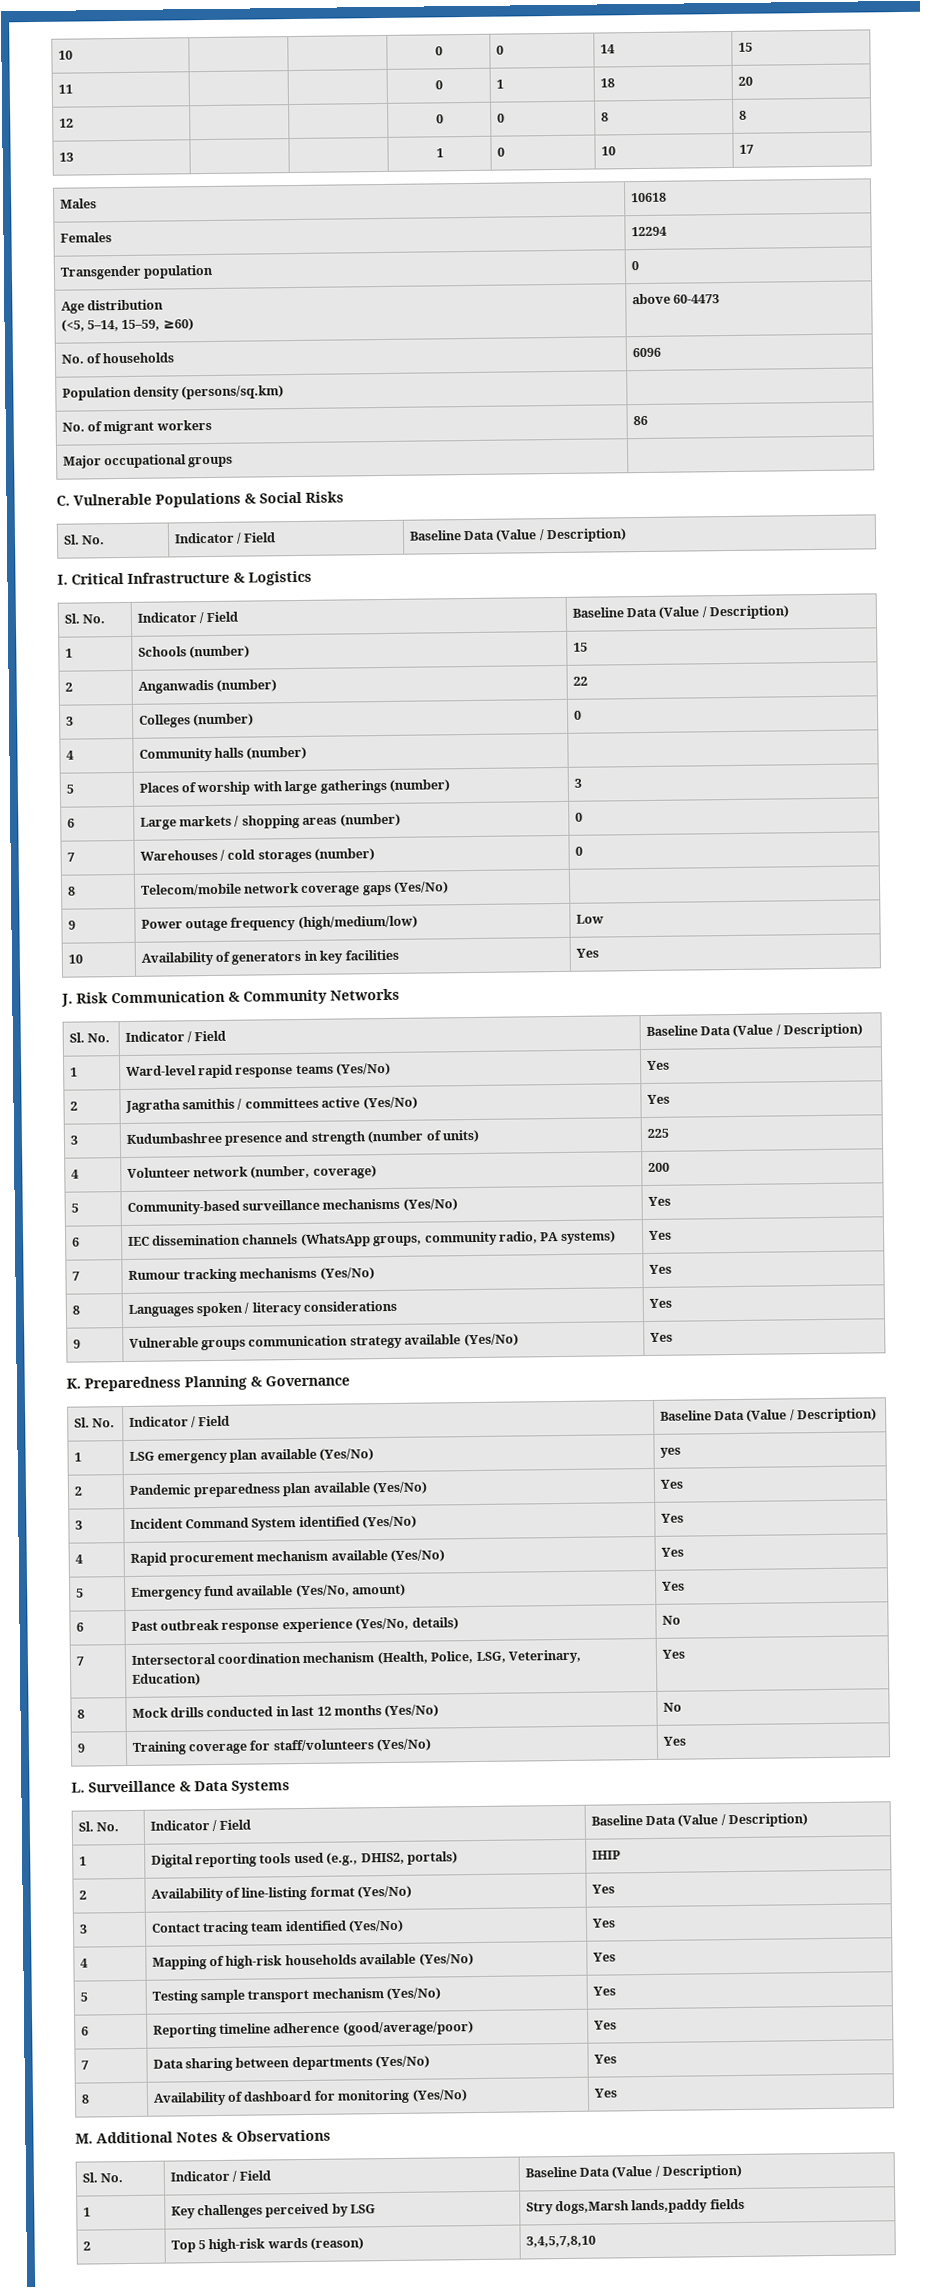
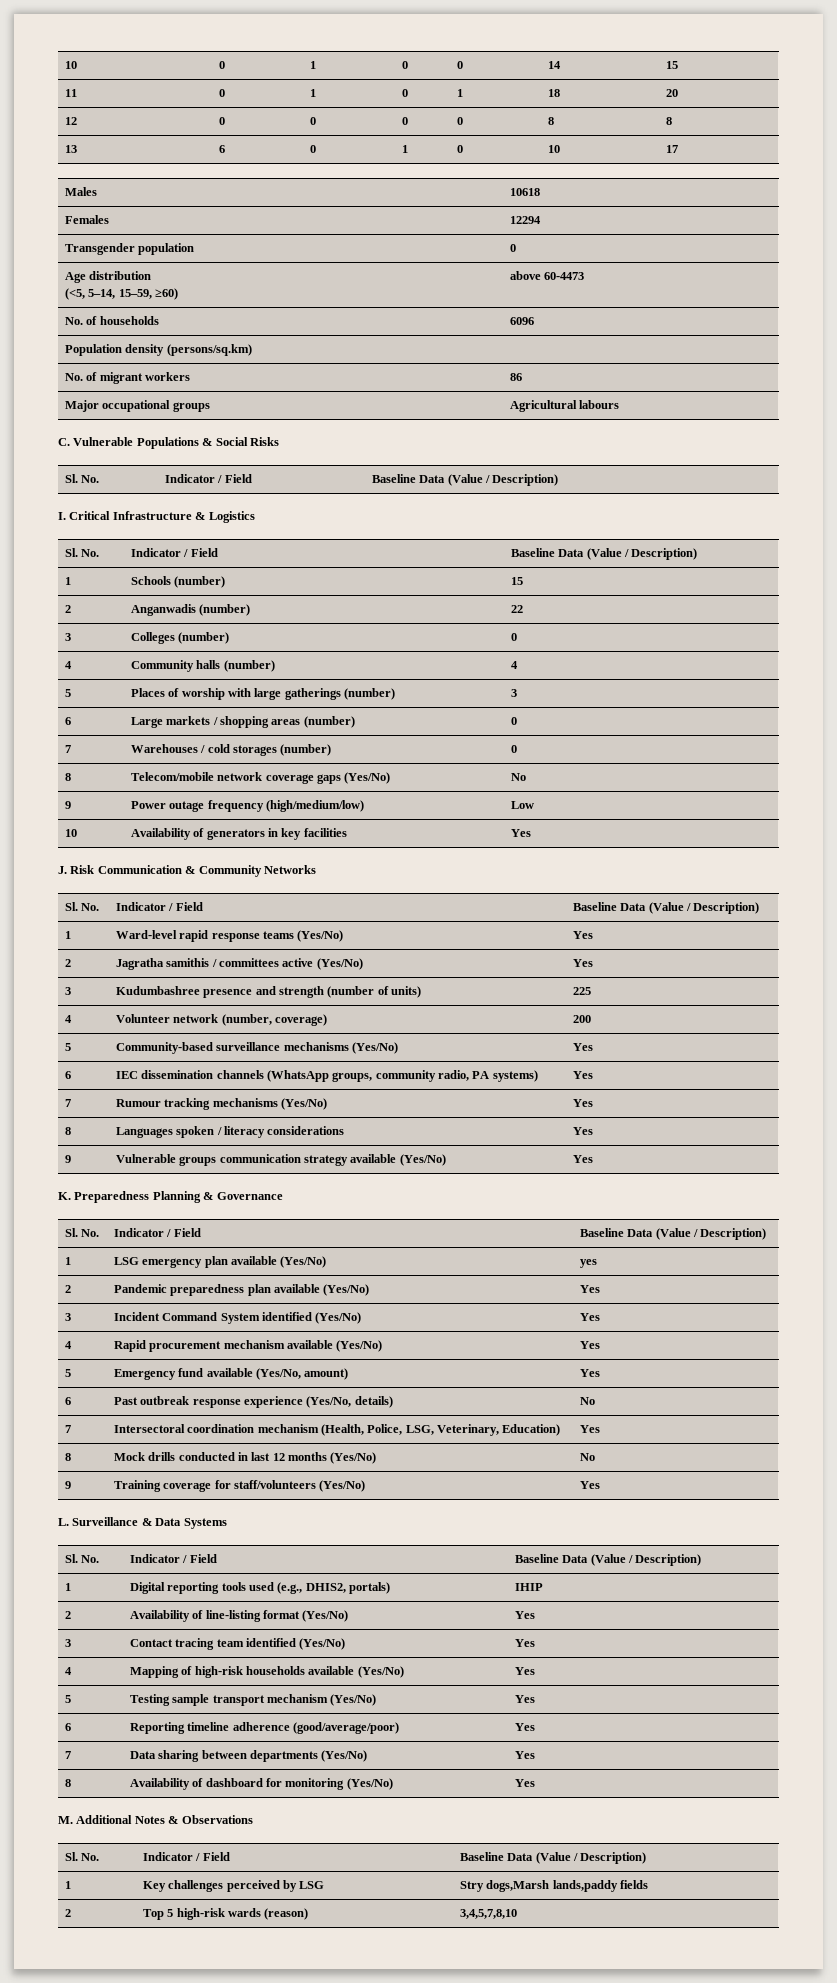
- 10 | | | 0 | 0 | 14 | 15
+ 10 | 0 | 1 | 0 | 0 | 14 | 15
- 11 | | | 0 | 1 | 18 | 20
+ 11 | 0 | 1 | 0 | 1 | 18 | 20
- 12 | | | 0 | 0 | 8 | 8
+ 12 | 0 | 0 | 0 | 0 | 8 | 8
- 13 | | | 1 | 0 | 10 | 17
+ 13 | 6 | 0 | 1 | 0 | 10 | 17
- Major occupational groups |
+ Major occupational groups | Agricultural labours
- 4 | Community halls (number) |
+ 4 | Community halls (number) | 4
- 8 | Telecom/mobile network coverage gaps (Yes/No) |
+ 8 | Telecom/mobile network coverage gaps (Yes/No) | No

